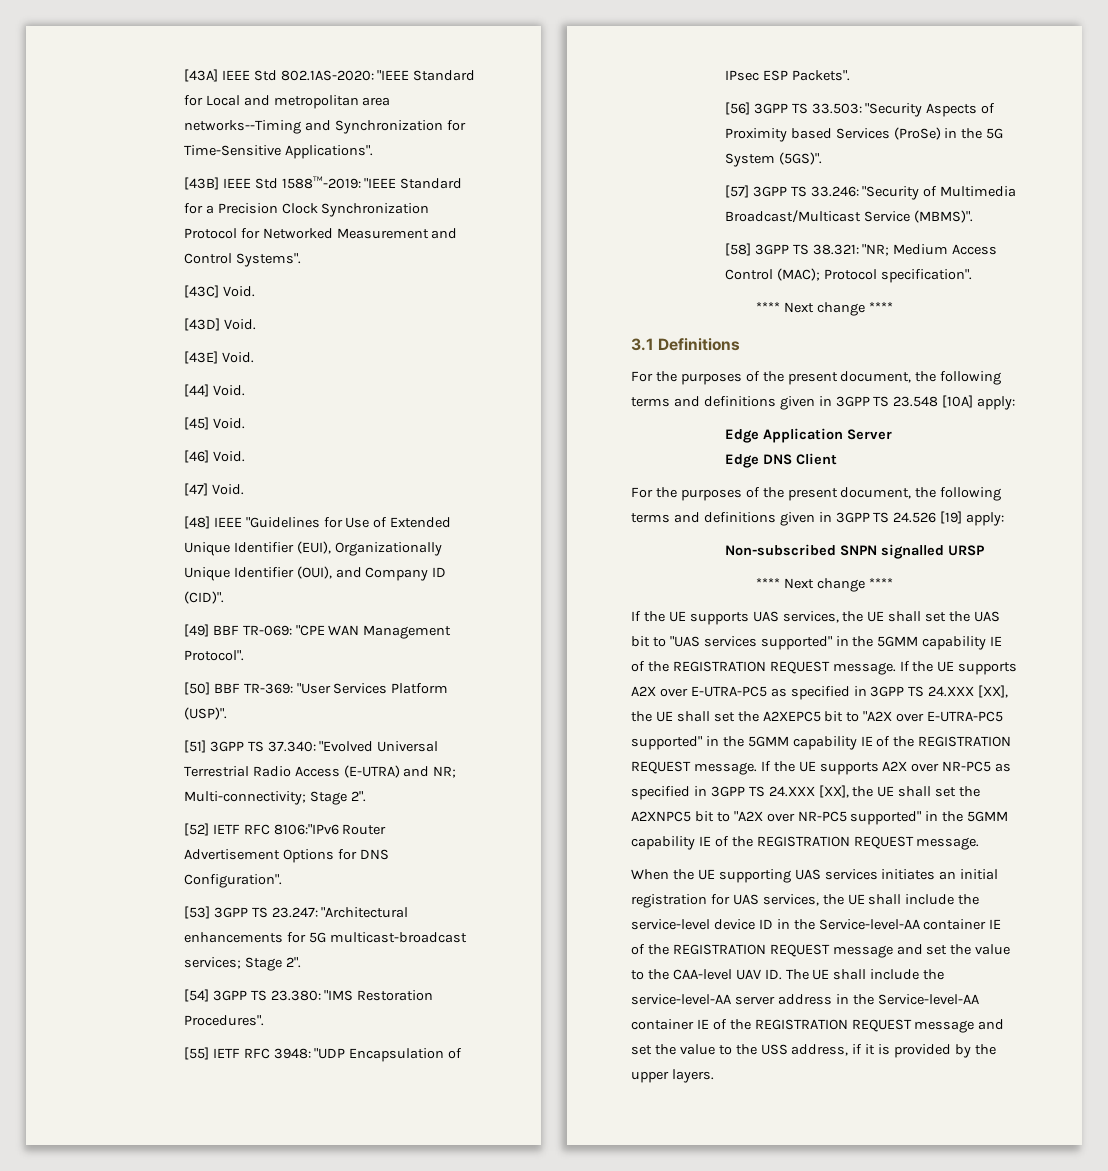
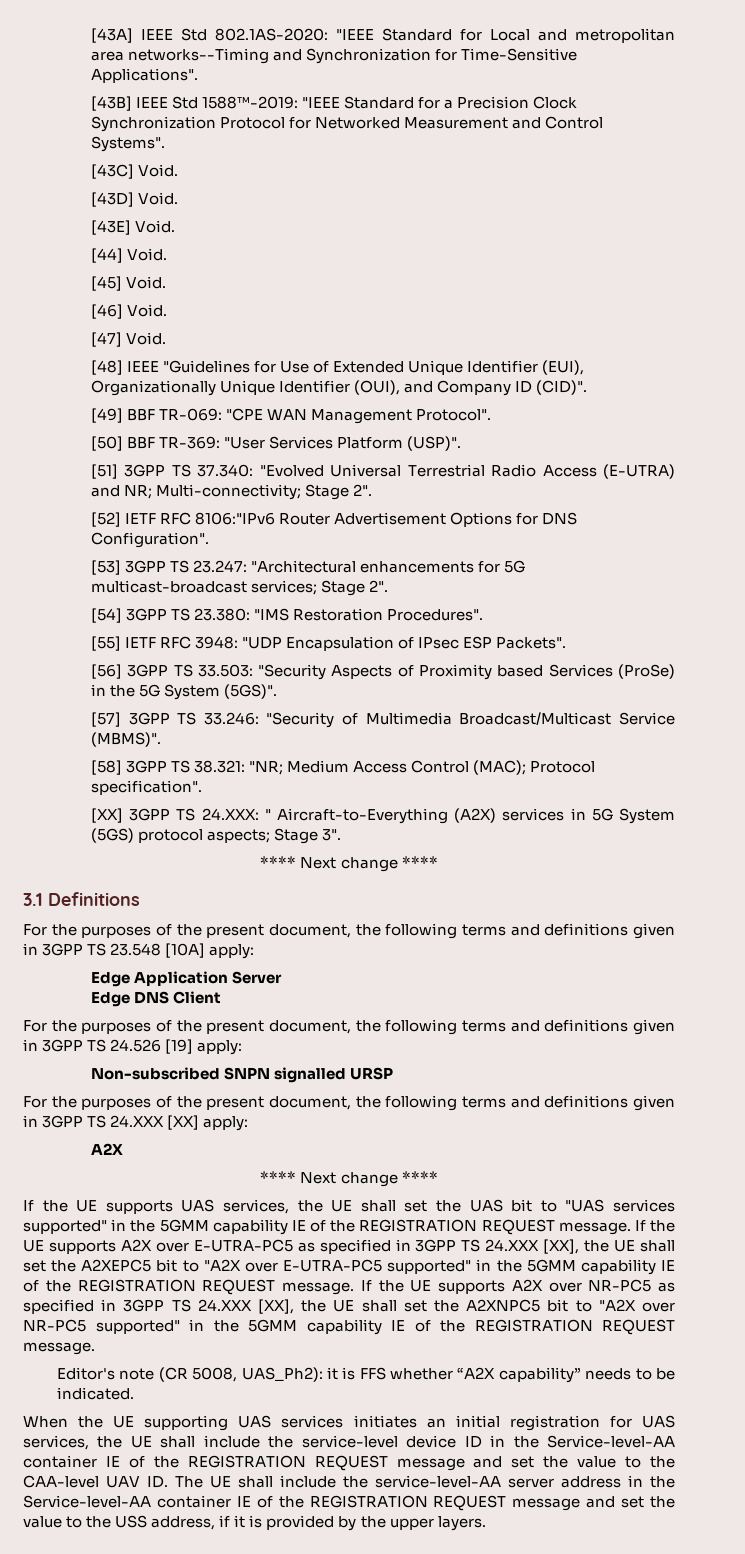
+ [XX] 3GPP TS 24.XXX: " Aircraft-to-Everything (A2X) services in 5G System (5GS) protocol aspects; Stage 3".
+ For the purposes of the present document, the following terms and definitions given in 3GPP TS 24.XXX [XX] apply:
+ A2X
+ Editor's note (CR 5008, UAS_Ph2): it is FFS whether “A2X capability” needs to be indicated.

